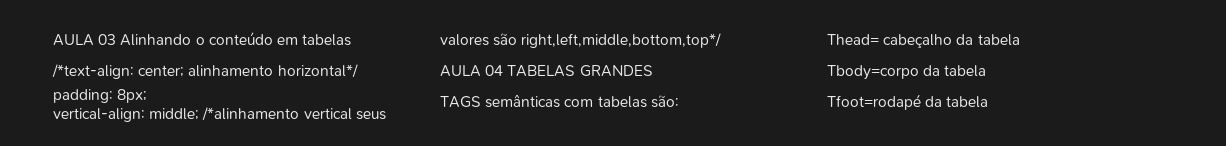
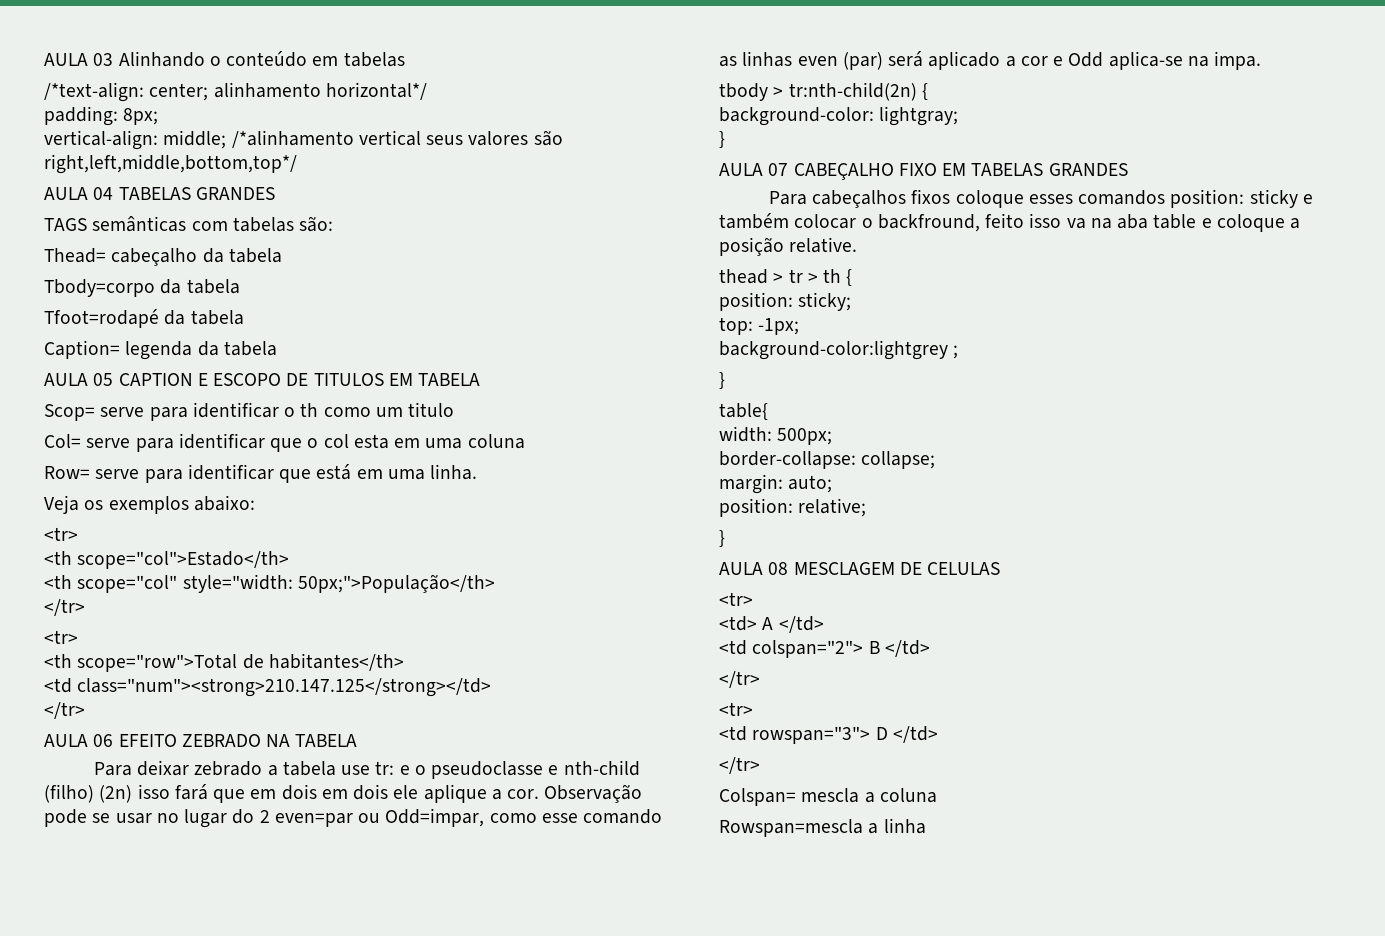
+ Caption= legenda da tabela
+ AULA 05 CAPTION E ESCOPO DE TITULOS EM TABELA
+ Scop= serve para identificar o th como um titulo
+ Col= serve para identificar que o col esta em uma coluna
+ Row= serve para identificar que está em uma linha.
+ Veja os exemplos abaixo:
+ <tr>
+ <th scope="col">Estado</th>
+ <th scope="col" style="width: 50px;">População</th>
+ </tr>
+ <tr>
+ <th scope="row">Total de habitantes</th>
+ <td class="num"><strong>210.147.125</strong></td>
+ </tr>
+ AULA 06 EFEITO ZEBRADO NA TABELA
+ Para deixar zebrado a tabela use tr: e o pseudoclasse e nth-child (filho) (2n) isso fará que em dois em dois ele aplique a cor. Observação pode se usar no lugar do 2 even=par ou Odd=impar, como esse comando as linhas even (par) será aplicado a cor e Odd aplica-se na impa.
+ tbody > tr:nth-child(2n) {
+ background-color: lightgray;
+ }
+ AULA 07 CABEÇALHO FIXO EM TABELAS GRANDES
+ Para cabeçalhos fixos coloque esses comandos position: sticky e também colocar o backfround, feito isso va na aba table e coloque a posição relative.
+ thead > tr > th {
+ position: sticky;
+ top: -1px;
+ background-color:lightgrey ;
+ }
+ table{
+ width: 500px;
+ border-collapse: collapse;
+ margin: auto;
+ position: relative;
+ }
+ AULA 08 MESCLAGEM DE CELULAS
+ <tr>
+ <td> A </td>
+ <td colspan="2"> B </td>
+ </tr>
+ <tr>
+ <td rowspan="3"> D </td>
+ </tr>
+ Colspan= mescla a coluna
+ Rowspan=mescla a linha

